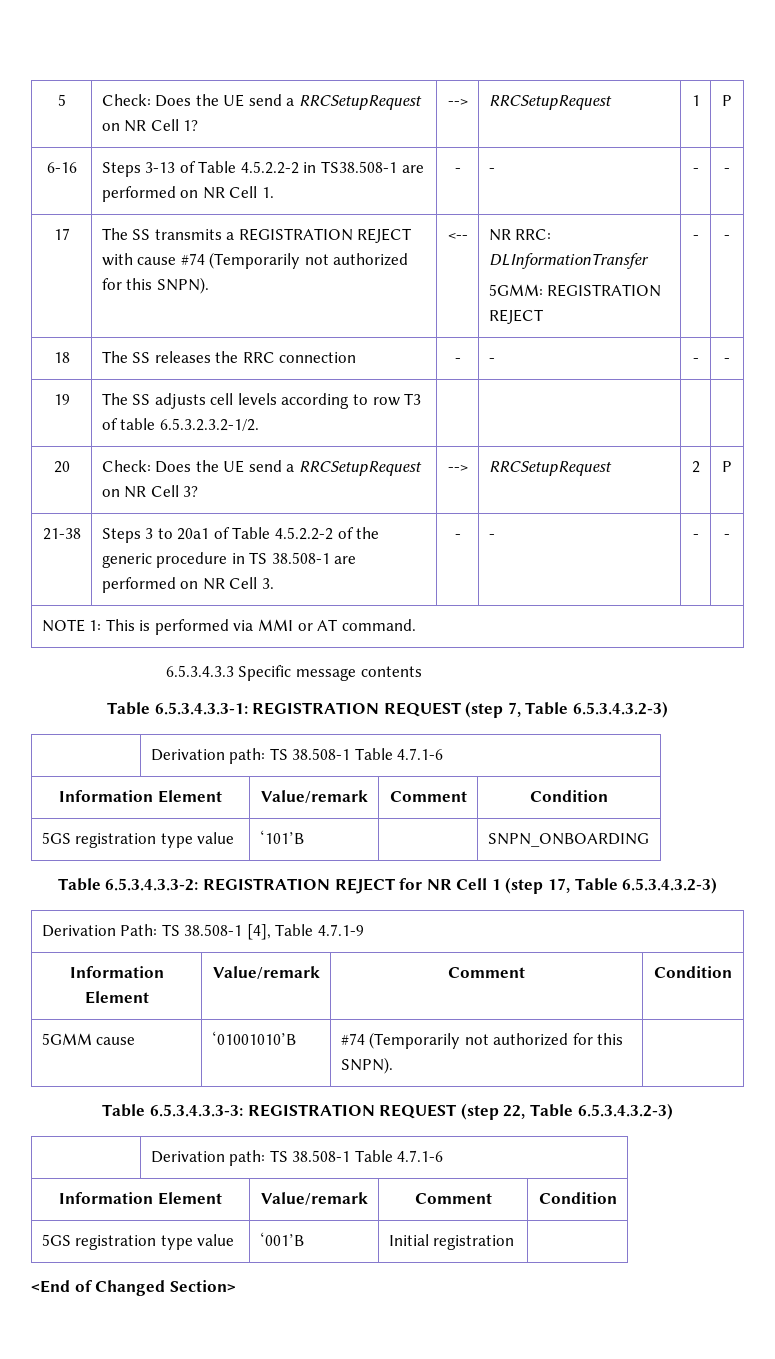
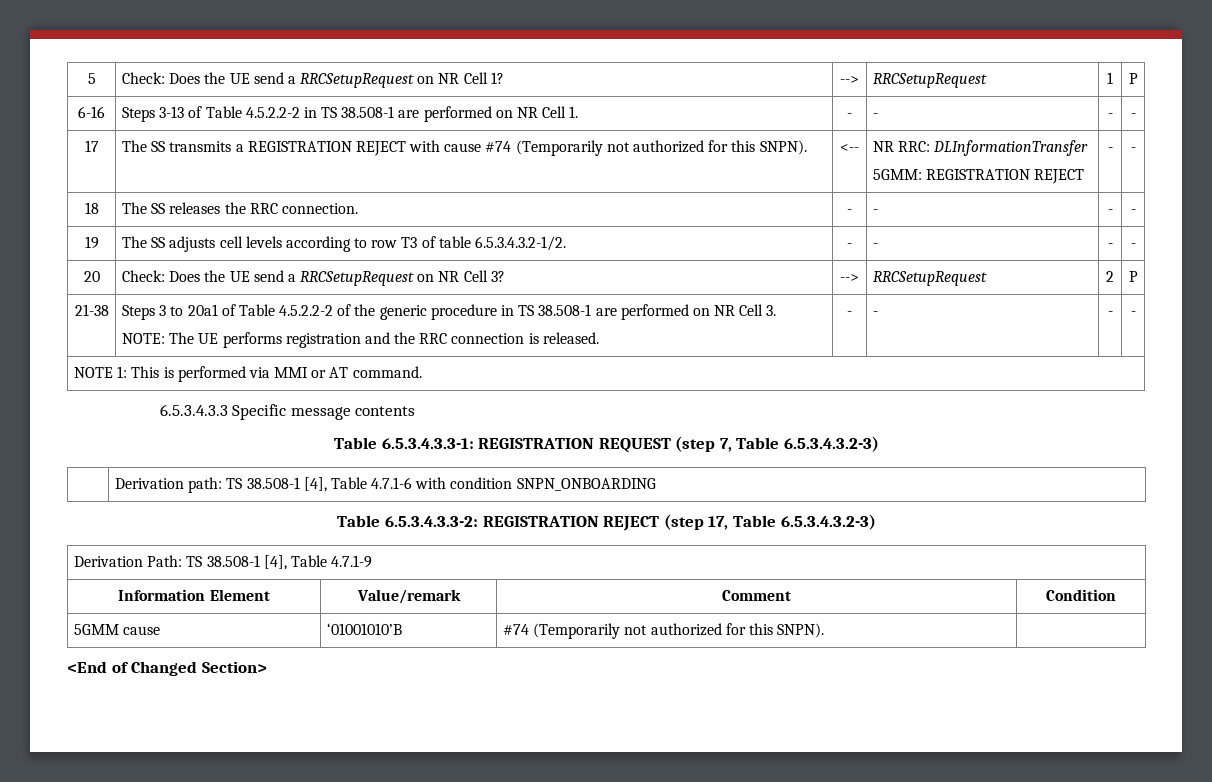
- 6-16 | Steps 3-13 of Table 4.5.2.2-2 in TS38.508-1 are performed on NR Cell 1. | - | - | - | -
+ 6-16 | Steps 3-13 of Table 4.5.2.2-2 in TS 38.508-1 are performed on NR Cell 1. | - | - | - | -
- 18 | The SS releases the RRC connection | - | - | - | -
+ 18 | The SS releases the RRC connection. | - | - | - | -
- 19 | The SS adjusts cell levels according to row T3 of table 6.5.3.2.3.2-1/2. | | | |
+ 19 | The SS adjusts cell levels according to row T3 of table 6.5.3.4.3.2-1/2. | - | - | - | -
- 21-38 | Steps 3 to 20a1 of Table 4.5.2.2-2 of the generic procedure in TS 38.508-1 are performed on NR Cell 3. | - | - | - | -
+ 21-38 | Steps 3 to 20a1 of Table 4.5.2.2-2 of the generic procedure in TS 38.508-1 are performed on NR Cell 3.
+ NOTE: The UE performs registration and the RRC connection is released. | - | - | - | -
  Table 6.5.3.4.3.3-1: REGISTRATION REQUEST (step 7, Table 6.5.3.4.3.2-3)
- | Derivation path: TS 38.508-1 Table 4.7.1-6
- Information Element | Value/remark | Comment | Condition
- 5GS registration type value | ‘101’B | | SNPN_ONBOARDING
+ | Derivation path: TS 38.508-1 [4], Table 4.7.1-6 with condition SNPN_ONBOARDING
- Table 6.5.3.4.3.3-2: REGISTRATION REJECT for NR Cell 1 (step 17, Table 6.5.3.4.3.2-3)
+ Table 6.5.3.4.3.3-2: REGISTRATION REJECT (step 17, Table 6.5.3.4.3.2-3)
- Table 6.5.3.4.3.3-3: REGISTRATION REQUEST (step 22, Table 6.5.3.4.3.2-3)
- | Derivation path: TS 38.508-1 Table 4.7.1-6
- Information Element | Value/remark | Comment | Condition
- 5GS registration type value | ‘001’B | Initial registration |

